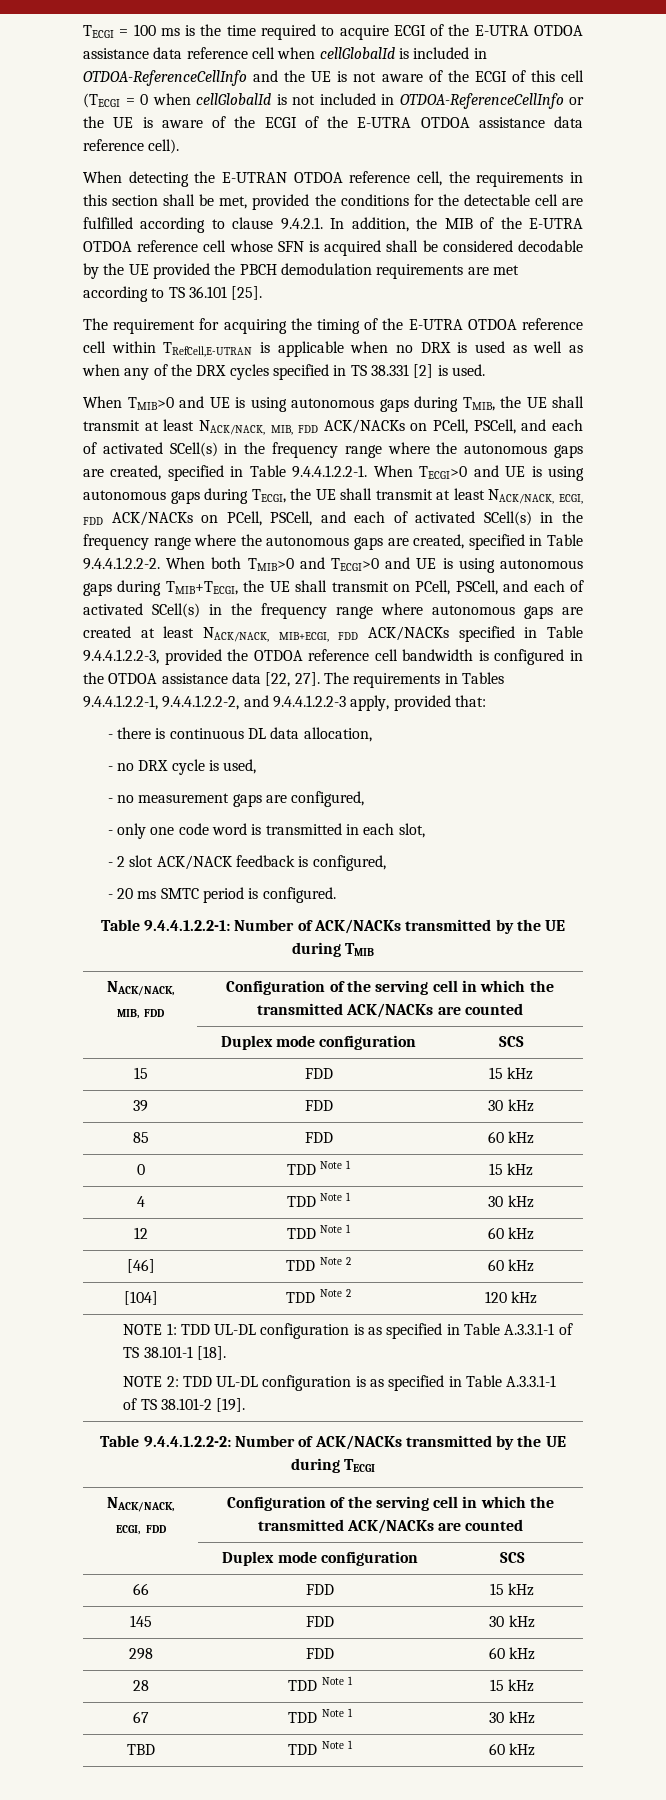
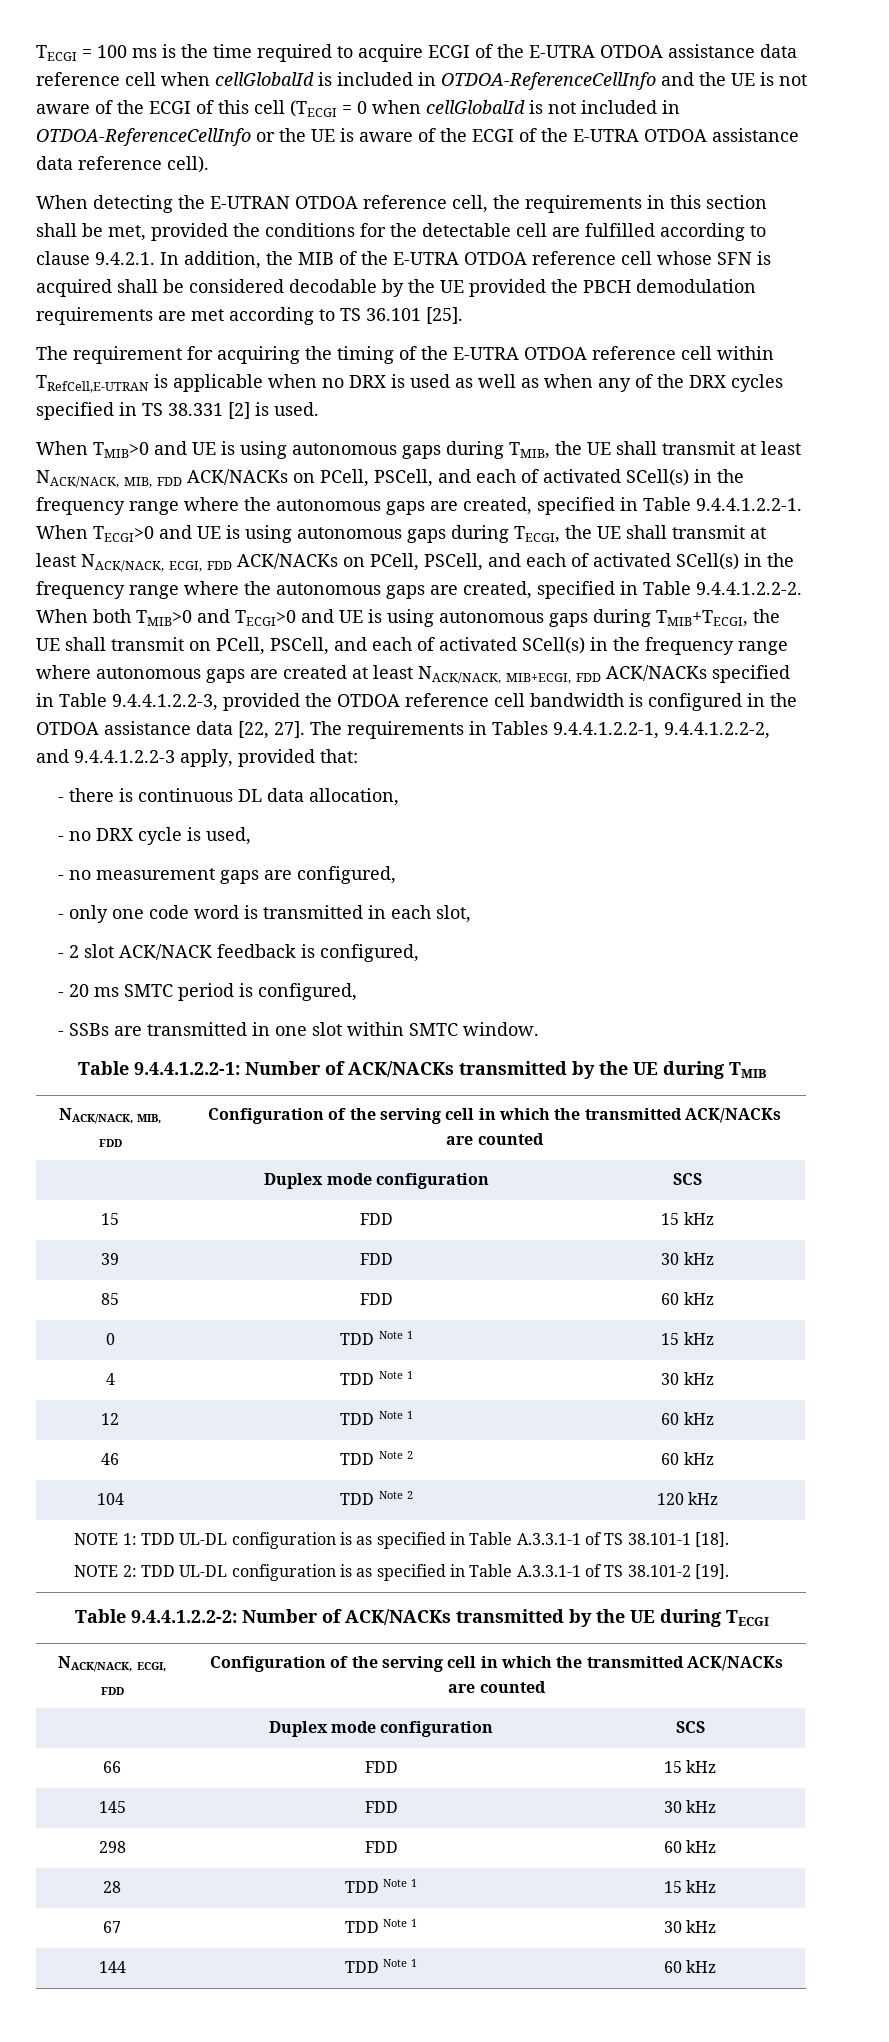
- - 20 ms SMTC period is configured.
+ - 20 ms SMTC period is configured,
+ - SSBs are transmitted in one slot within SMTC window.
- [46] | TDD Note 2 | 60 kHz
+ 46 | TDD Note 2 | 60 kHz
- [104] | TDD Note 2 | 120 kHz
+ 104 | TDD Note 2 | 120 kHz
- TBD | TDD Note 1 | 60 kHz
+ 144 | TDD Note 1 | 60 kHz

